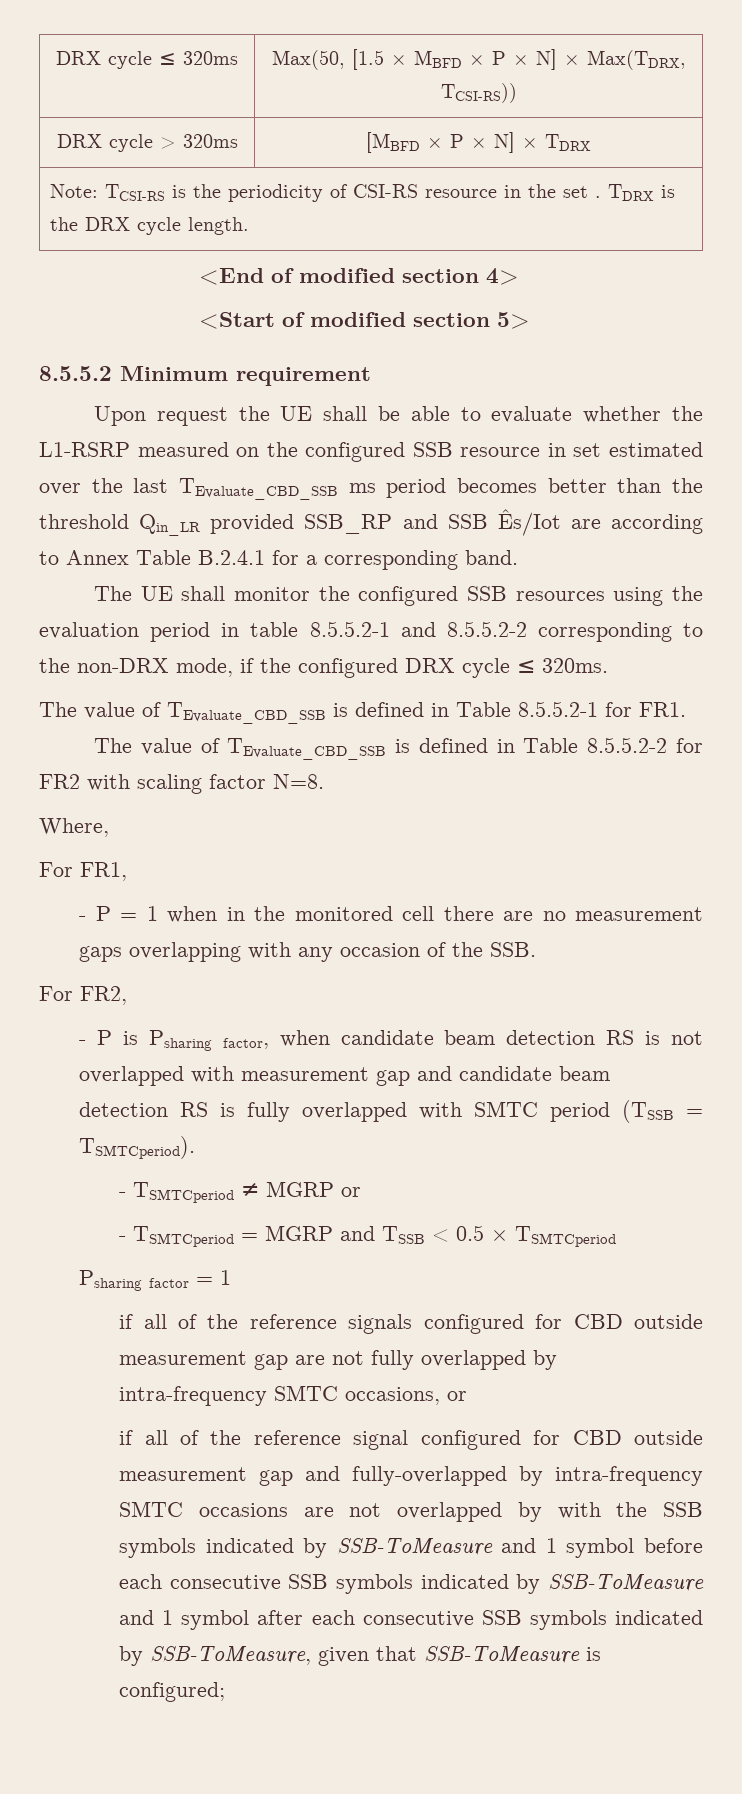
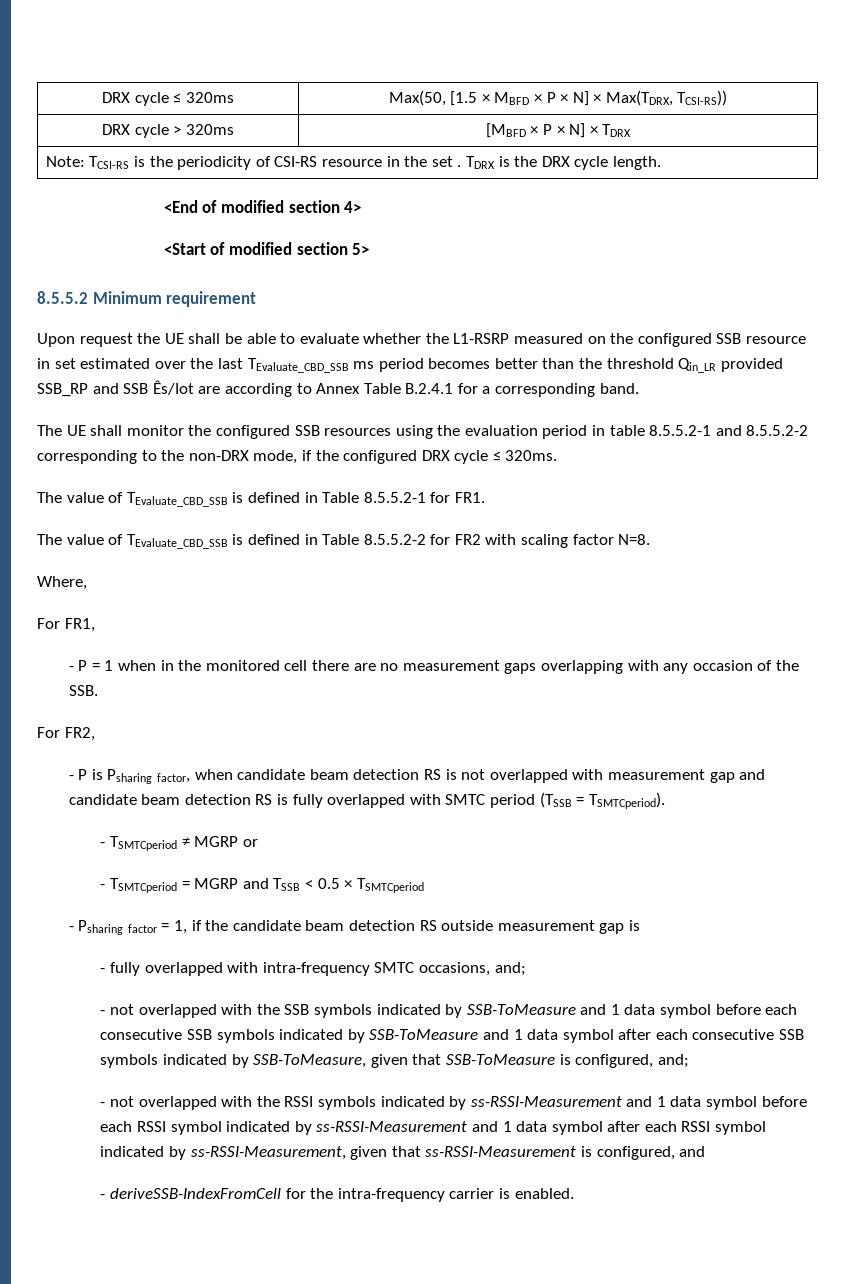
- Psharing factor = 1
- if all of the reference signals configured for CBD outside measurement gap are not fully overlapped by intra-frequency SMTC occasions, or
- if all of the reference signal configured for CBD outside measurement gap and fully-overlapped by intra-frequency SMTC occasions are not overlapped by with the SSB symbols indicated by SSB-ToMeasure and 1 symbol before each consecutive SSB symbols indicated by SSB-ToMeasure and 1 symbol after each consecutive SSB symbols indicated by SSB-ToMeasure, given that SSB-ToMeasure is configured;
+ - Psharing factor = 1, if the candidate beam detection RS outside measurement gap is
+ - fully overlapped with intra-frequency SMTC occasions, and;
+ - not overlapped with the SSB symbols indicated by SSB-ToMeasure and 1 data symbol before each consecutive SSB symbols indicated by SSB-ToMeasure and 1 data symbol after each consecutive SSB symbols indicated by SSB-ToMeasure, given that SSB-ToMeasure is configured, and;
+ - not overlapped with the RSSI symbols indicated by ss-RSSI-Measurement and 1 data symbol before each RSSI symbol indicated by ss-RSSI-Measurement and 1 data symbol after each RSSI symbol indicated by ss-RSSI-Measurement, given that ss-RSSI-Measurement is configured, and
+ - deriveSSB-IndexFromCell for the intra-frequency carrier is enabled.

